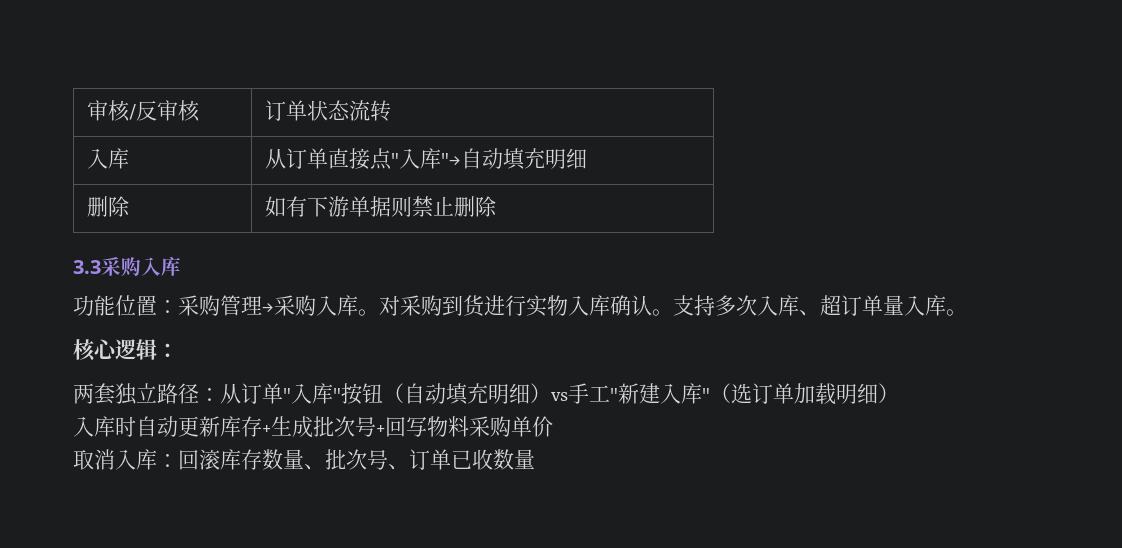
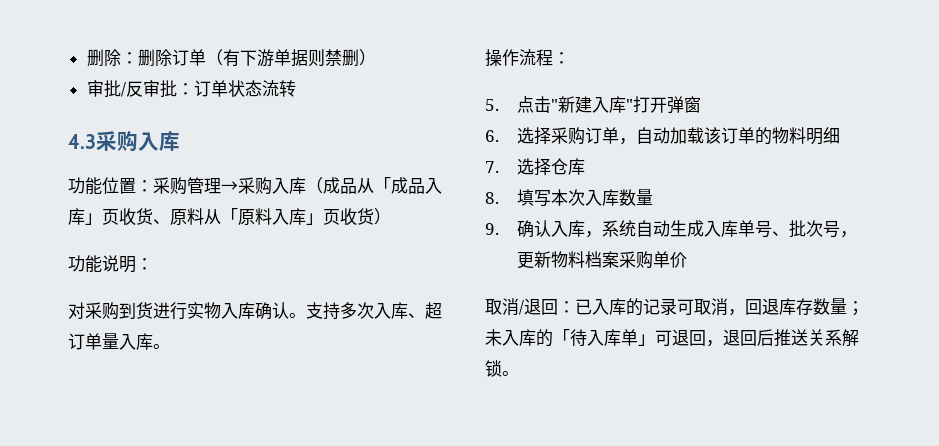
- 审核/反审核 | 订单状态流转
- 入库 | 从订单直接点"入库"→自动填充明细
- 删除 | 如有下游单据则禁止删除
- 3.3采购入库
+ 删除：删除订单（有下游单据则禁删）
+ 审批/反审批：订单状态流转
+ 4.3采购入库
- 功能位置：采购管理→采购入库。对采购到货进行实物入库确认。
+ 功能位置：采购管理→采购入库（成品从「成品入库」页收货、原料从「原料入库」页收货）
+ 功能说明：
+ 对采购到货进行实物入库确认。
- 核心逻辑：
- 两套独立路径：从订单"入库"按钮（自动填充明细）vs手工"新建入库"（选订单加载明细）
- 入库时自动更新库存+生成批次号+回写物料采购单价
- 取消入库：回滚库存数量、批次号、订单已收数量
+ 操作流程：
+ 5.点击"新建入库"打开弹窗
+ 6.选择采购订单，自动加载该订单的物料明细
+ 7.选择仓库
+ 8.填写本次入库数量
+ 9.确认入库，系统自动生成入库单号、批次号，更新物料档案采购单价
+ 取消/退回：已入库的记录可取消，回退库存数量；未入库的「待入库单」可退回，退回后推送关系解锁。

